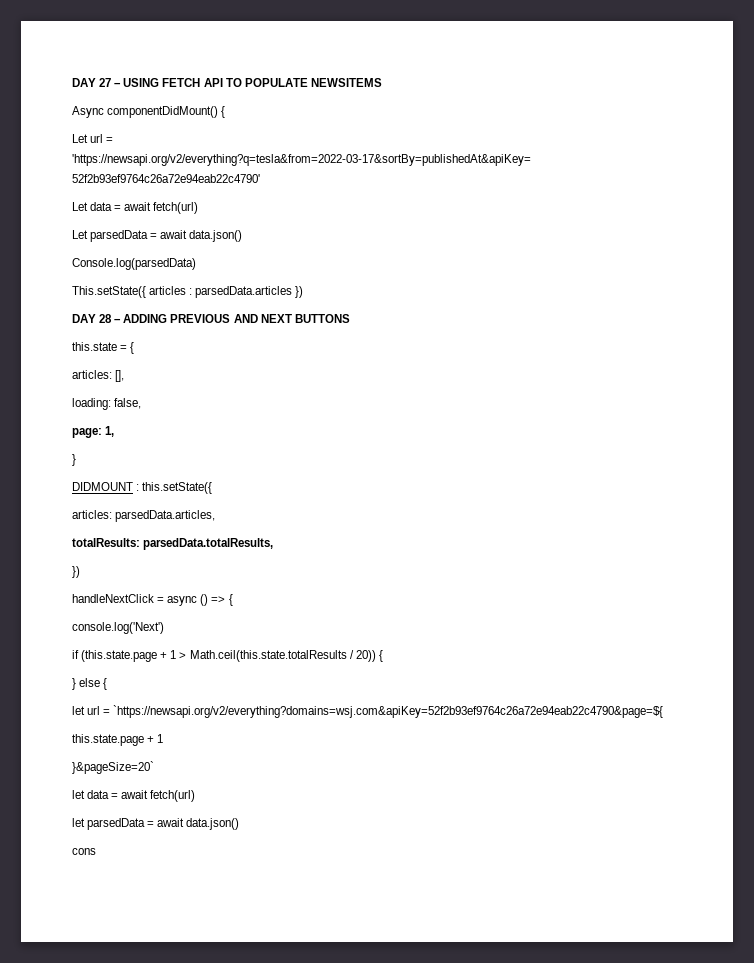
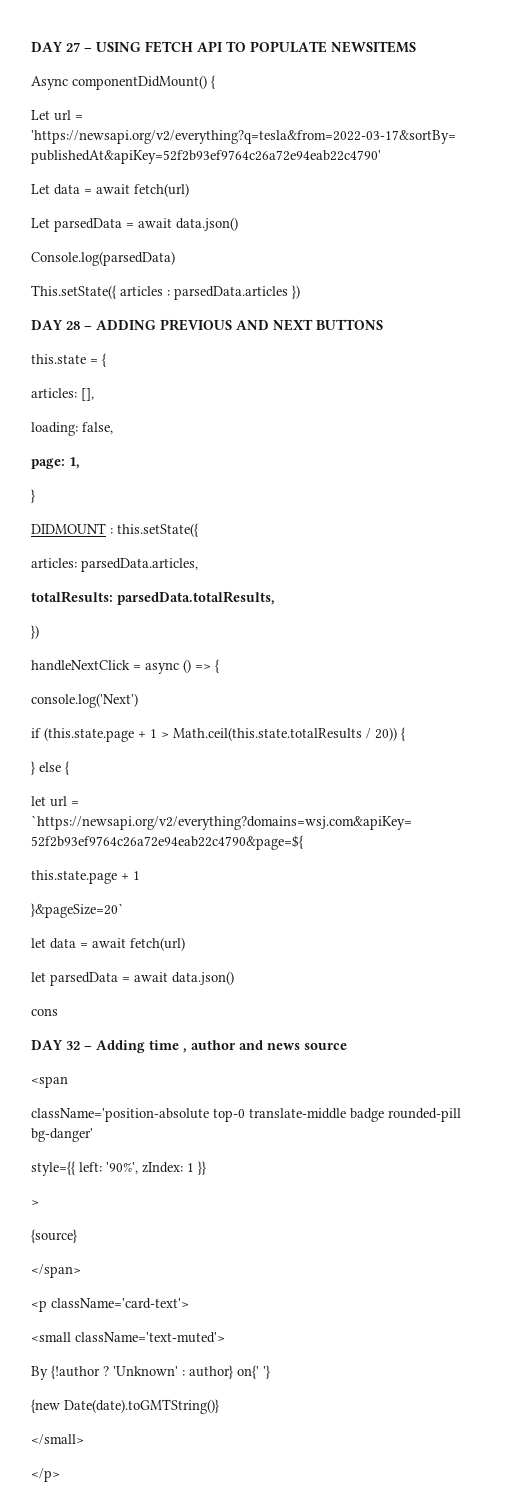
+ DAY 32 – Adding time , author and news source
+ <span
+ className='position-absolute top-0 translate-middle badge rounded-pill bg-danger'
+ style={{ left: '90%', zIndex: 1 }}
+ >
+ {source}
+ </span>
+ <p className='card-text'>
+ <small className='text-muted'>
+ By {!author ? 'Unknown' : author} on{' '}
+ {new Date(date).toGMTString()}
+ </small>
+ </p>

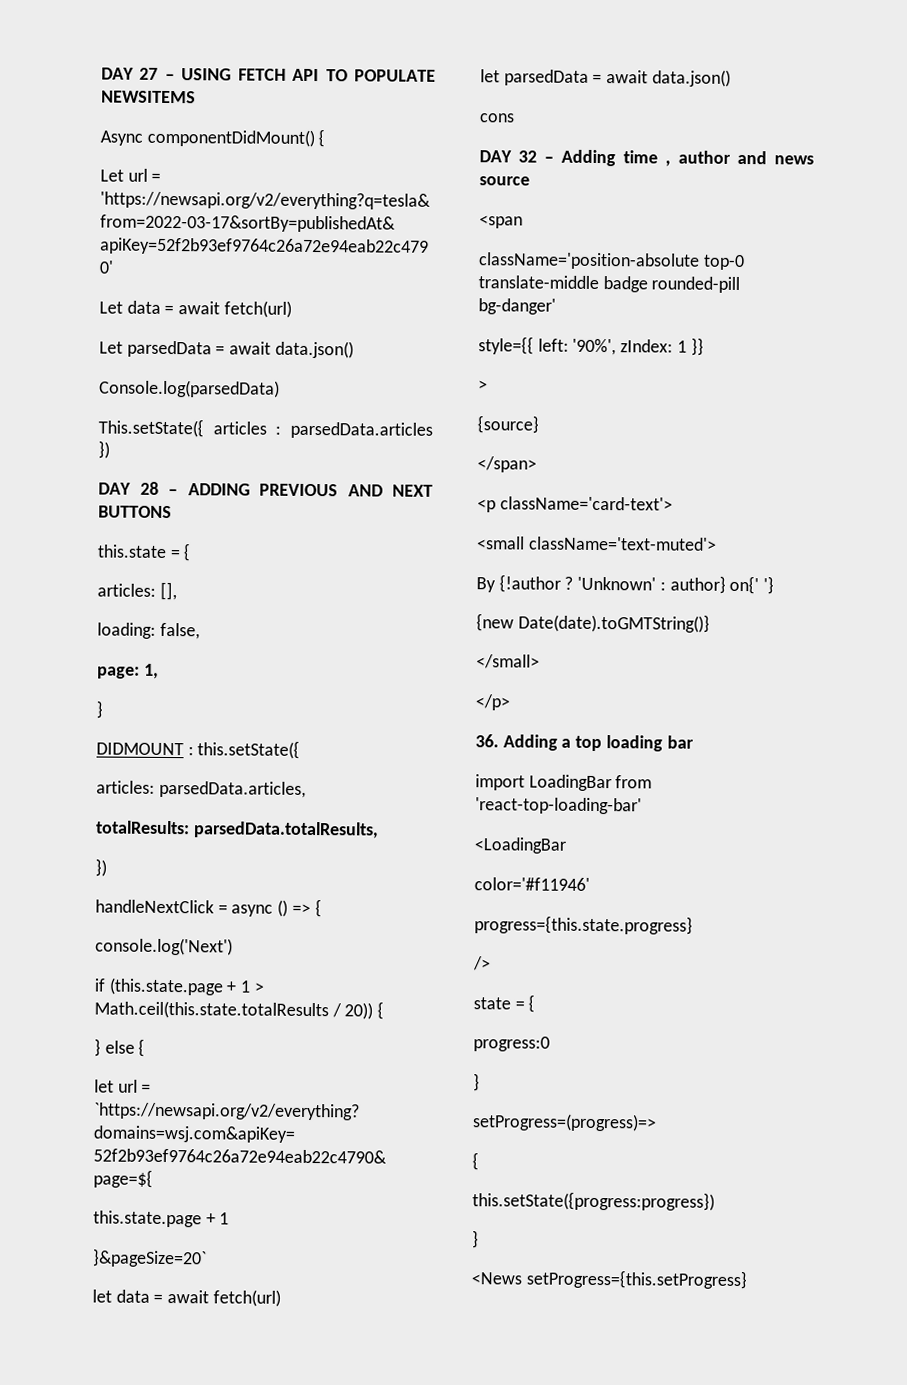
+ 36. Adding a top loading bar
+ import LoadingBar from 'react-top-loading-bar'
+ <LoadingBar
+ color='#f11946'
+ progress={this.state.progress}
+ />
+ state = {
+ progress:0
+ }
+ setProgress=(progress)=>
+ {
+ this.setState({progress:progress})
+ }
+ <News setProgress={this.setProgress}

